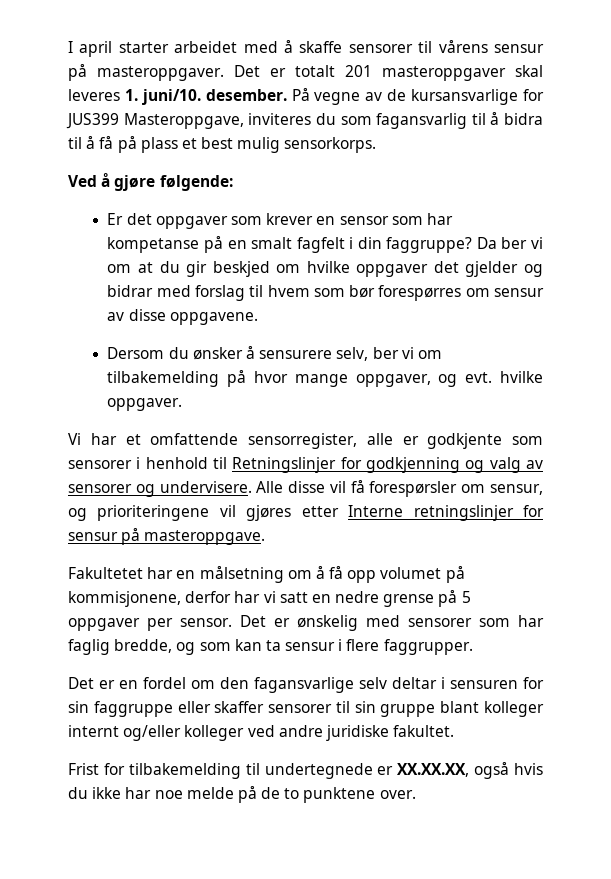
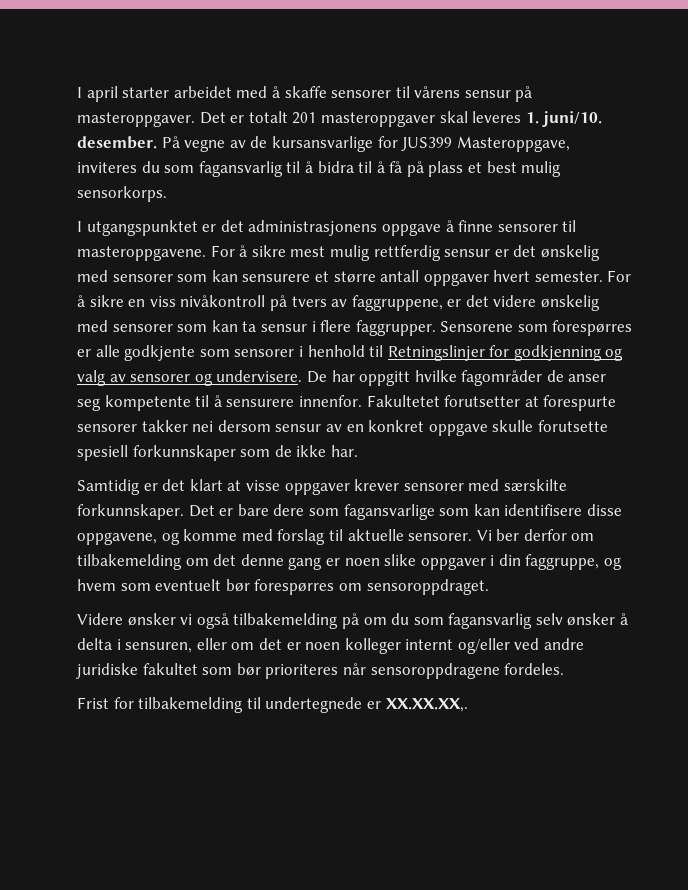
- Ved å gjøre følgende:
- Er det oppgaver som krever en sensor som har kompetanse på en smalt fagfelt i din faggruppe? Da ber vi om at du gir beskjed om hvilke oppgaver det gjelder og bidrar med forslag til hvem som bør forespørres om sensur av disse oppgavene.
- Dersom du ønsker å sensurere selv, ber vi om tilbakemelding på hvor mange oppgaver, og evt. hvilke oppgaver.
- Vi har et omfattende sensorregister, alle er godkjente som sensorer i henhold til Retningslinjer for godkjenning og valg av sensorer og undervisere.
+ I utgangspunktet er det administrasjonens oppgave å finne sensorer til masteroppgavene. For å sikre mest mulig rettferdig sensur er det ønskelig med sensorer som kan sensurere et større antall oppgaver hvert semester. For å sikre en viss nivåkontroll på tvers av faggruppene, er det videre ønskelig med sensorer som kan ta sensur i flere faggrupper. Sensorene som forespørres er alle godkjente som sensorer i henhold til Retningslinjer for godkjenning og valg av sensorer og undervisere.
- Alle disse vil få forespørsler om sensur, og prioriteringene vil gjøres etter Interne retningslinjer for sensur på masteroppgave.
- Fakultetet har en målsetning om å få opp volumet på kommisjonene, derfor har vi satt en nedre grense på 5 oppgaver per sensor. Det er ønskelig med sensorer som har faglig bredde, og som kan ta sensur i flere faggrupper.
- Det er en fordel om den fagansvarlige selv deltar i sensuren for sin faggruppe eller skaffer sensorer til sin gruppe blant kolleger internt og/eller kolleger ved andre juridiske fakultet.
+ De har oppgitt hvilke fagområder de anser seg kompetente til å sensurere innenfor. Fakultetet forutsetter at forespurte sensorer takker nei dersom sensur av en konkret oppgave skulle forutsette spesiell forkunnskaper som de ikke har.
+ Samtidig er det klart at visse oppgaver krever sensorer med særskilte forkunnskaper. Det er bare dere som fagansvarlige som kan identifisere disse oppgavene, og komme med forslag til aktuelle sensorer. Vi ber derfor om tilbakemelding om det denne gang er noen slike oppgaver i din faggruppe, og hvem som eventuelt bør forespørres om sensoroppdraget.
+ Videre ønsker vi også tilbakemelding på om du som fagansvarlig selv ønsker å delta i sensuren, eller om det er noen kolleger internt og/eller ved andre juridiske fakultet som bør prioriteres når sensoroppdragene fordeles.
- Frist for tilbakemelding til undertegnede er XX.XX.XX, også hvis du ikke har noe melde på de to punktene over.
+ Frist for tilbakemelding til undertegnede er XX.XX.XX,.

